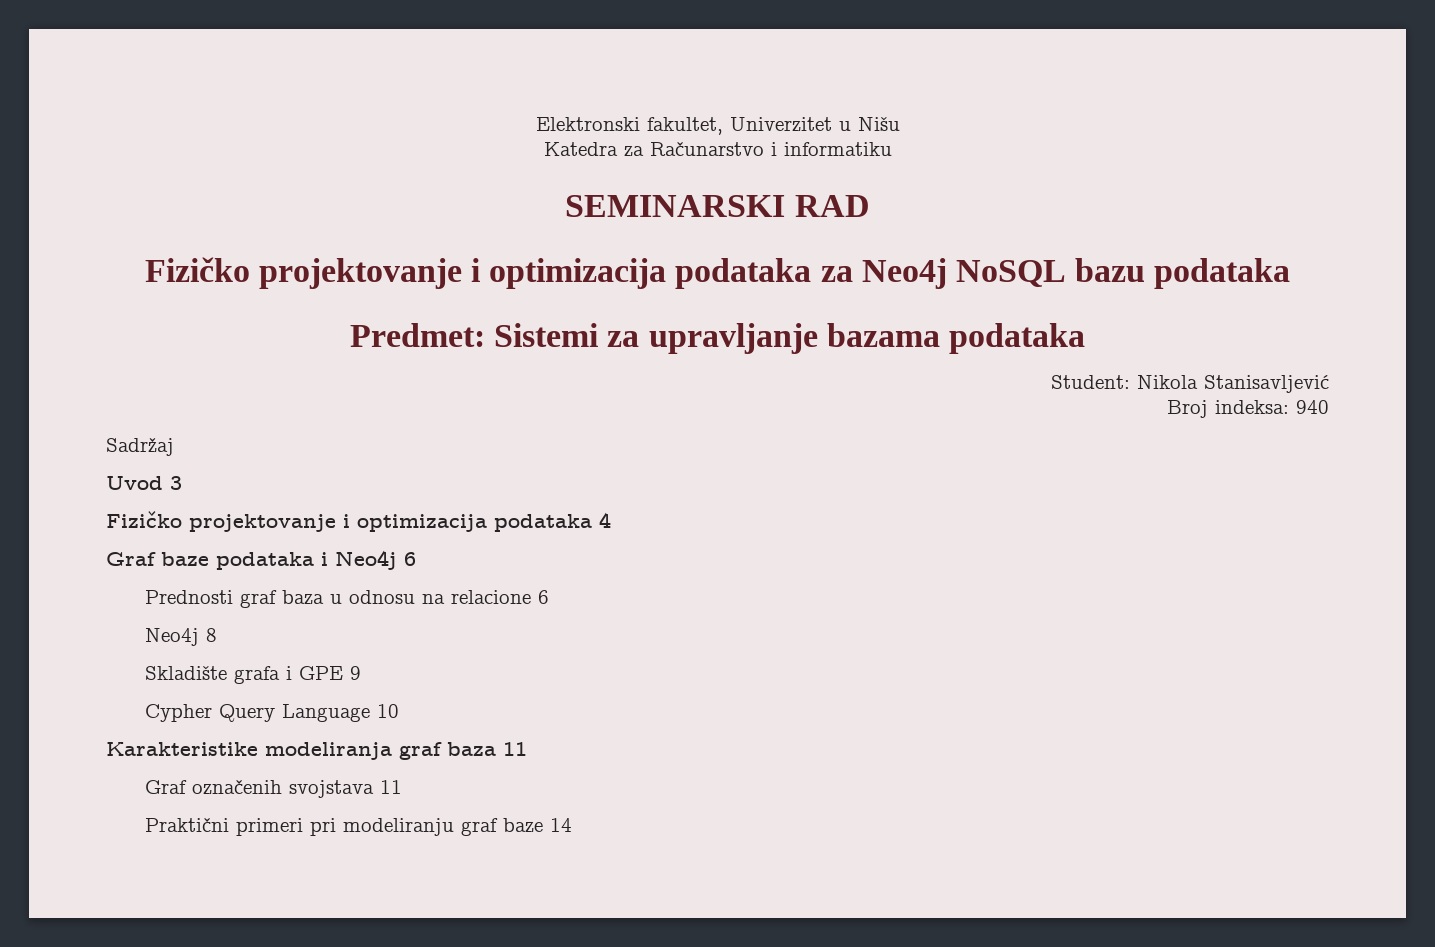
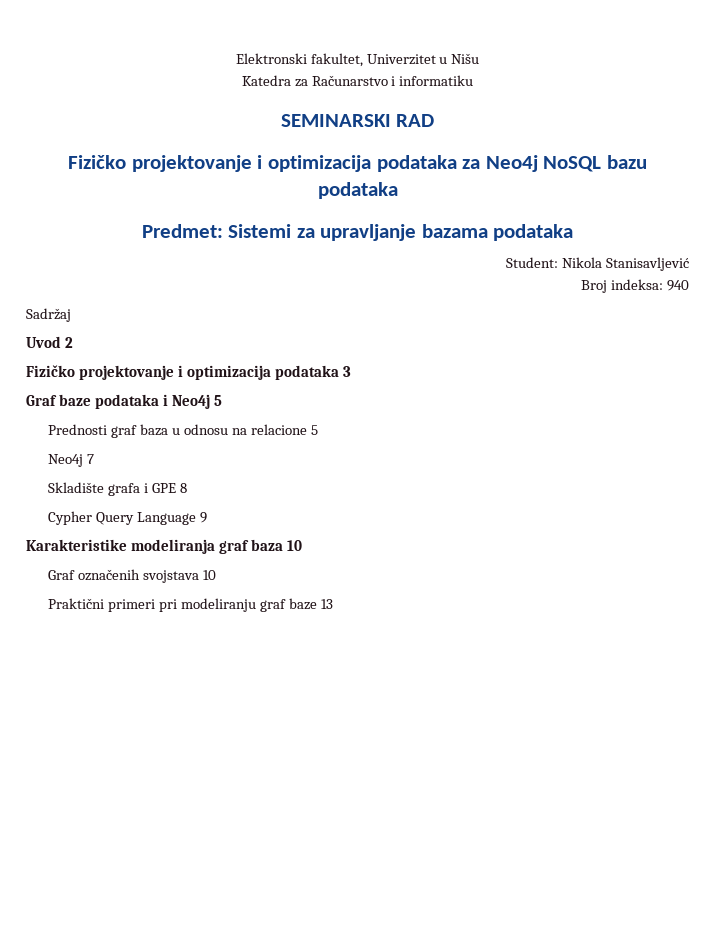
- Uvod 3
- Fizičko projektovanje i optimizacija podataka 4
+ Uvod 2
+ Fizičko projektovanje i optimizacija podataka 3
- Graf baze podataka i Neo4j 6
+ Graf baze podataka i Neo4j 5
- Prednosti graf baza u odnosu na relacione 6
- Neo4j 8
+ Prednosti graf baza u odnosu na relacione 5
+ Neo4j 7
- Skladište grafa i GPE 9
+ Skladište grafa i GPE 8
- Cypher Query Language 10
+ Cypher Query Language 9
- Karakteristike modeliranja graf baza 11
+ Karakteristike modeliranja graf baza 10
- Graf označenih svojstava 11
+ Graf označenih svojstava 10
- Praktični primeri pri modeliranju graf baze 14
+ Praktični primeri pri modeliranju graf baze 13

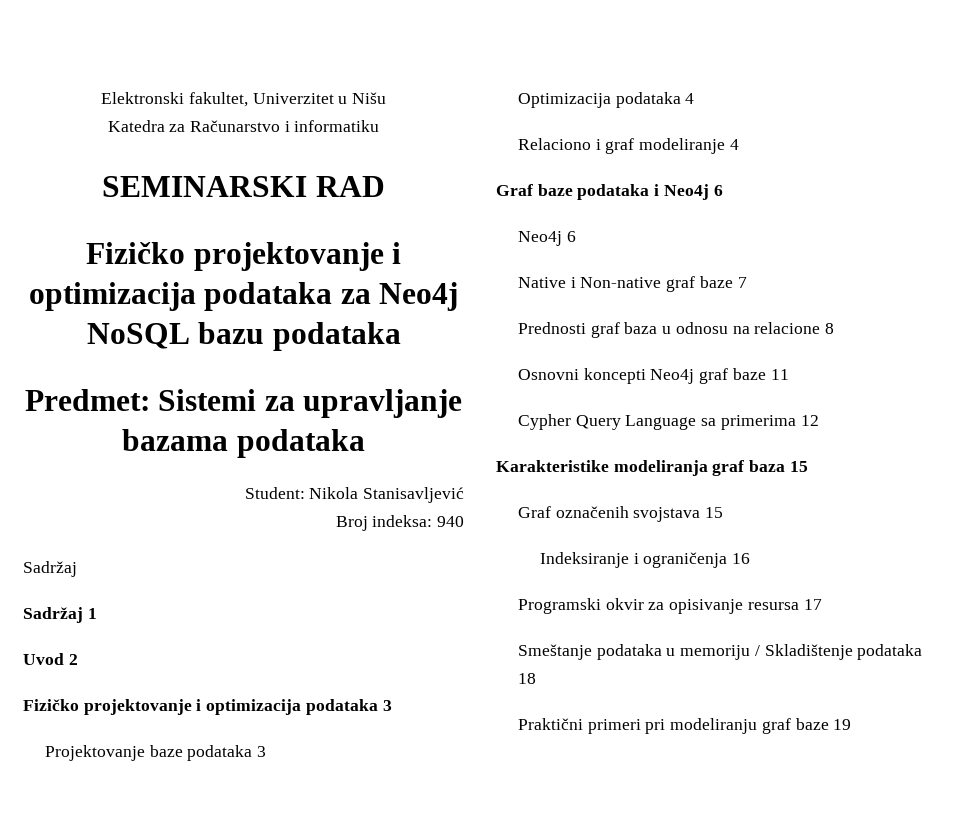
+ Sadržaj 1
+ Projektovanje baze podataka 3
+ Optimizacija podataka 4
+ Relaciono i graf modeliranje 4
- Graf baze podataka i Neo4j 5
+ Graf baze podataka i Neo4j 6
+ Neo4j 6
+ Native i Non-native graf baze 7
- Prednosti graf baza u odnosu na relacione 5
- Neo4j 7
- Skladište grafa i GPE 8
+ Prednosti graf baza u odnosu na relacione 8
+ Osnovni koncepti Neo4j graf baze 11
- Cypher Query Language 9
+ Cypher Query Language sa primerima 12
- Karakteristike modeliranja graf baza 10
+ Karakteristike modeliranja graf baza 15
- Graf označenih svojstava 10
+ Graf označenih svojstava 15
+ Indeksiranje i ograničenja 16
+ Programski okvir za opisivanje resursa 17
+ Smeštanje podataka u memoriju / Skladištenje podataka 18
- Praktični primeri pri modeliranju graf baze 13
+ Praktični primeri pri modeliranju graf baze 19

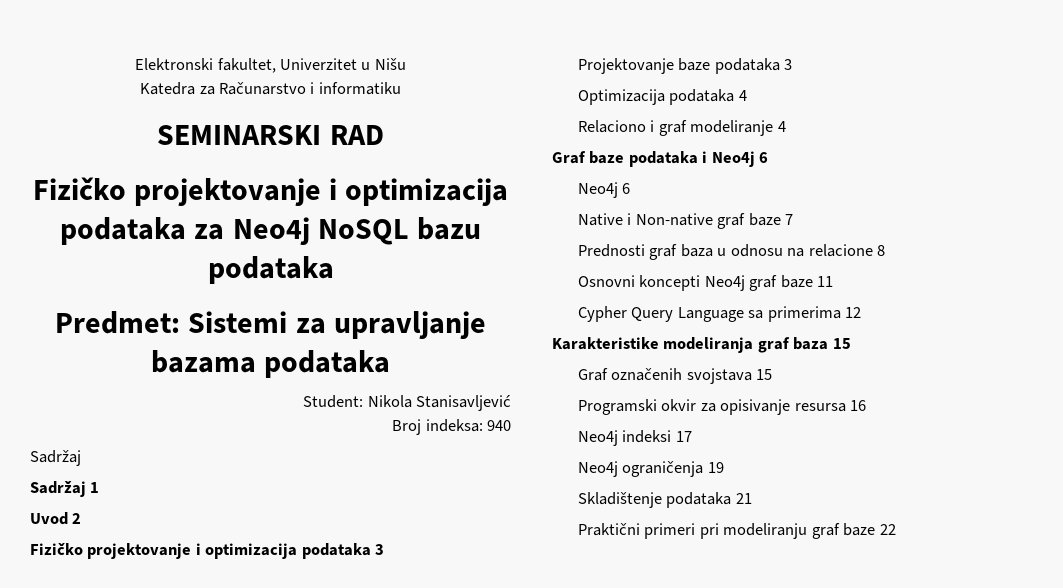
- Indeksiranje i ograničenja 16
- Programski okvir za opisivanje resursa 17
- Smeštanje podataka u memoriju / Skladištenje podataka 18
+ Programski okvir za opisivanje resursa 16
+ Neo4j indeksi 17
+ Neo4j ograničenja 19
+ Skladištenje podataka 21
- Praktični primeri pri modeliranju graf baze 19
+ Praktični primeri pri modeliranju graf baze 22

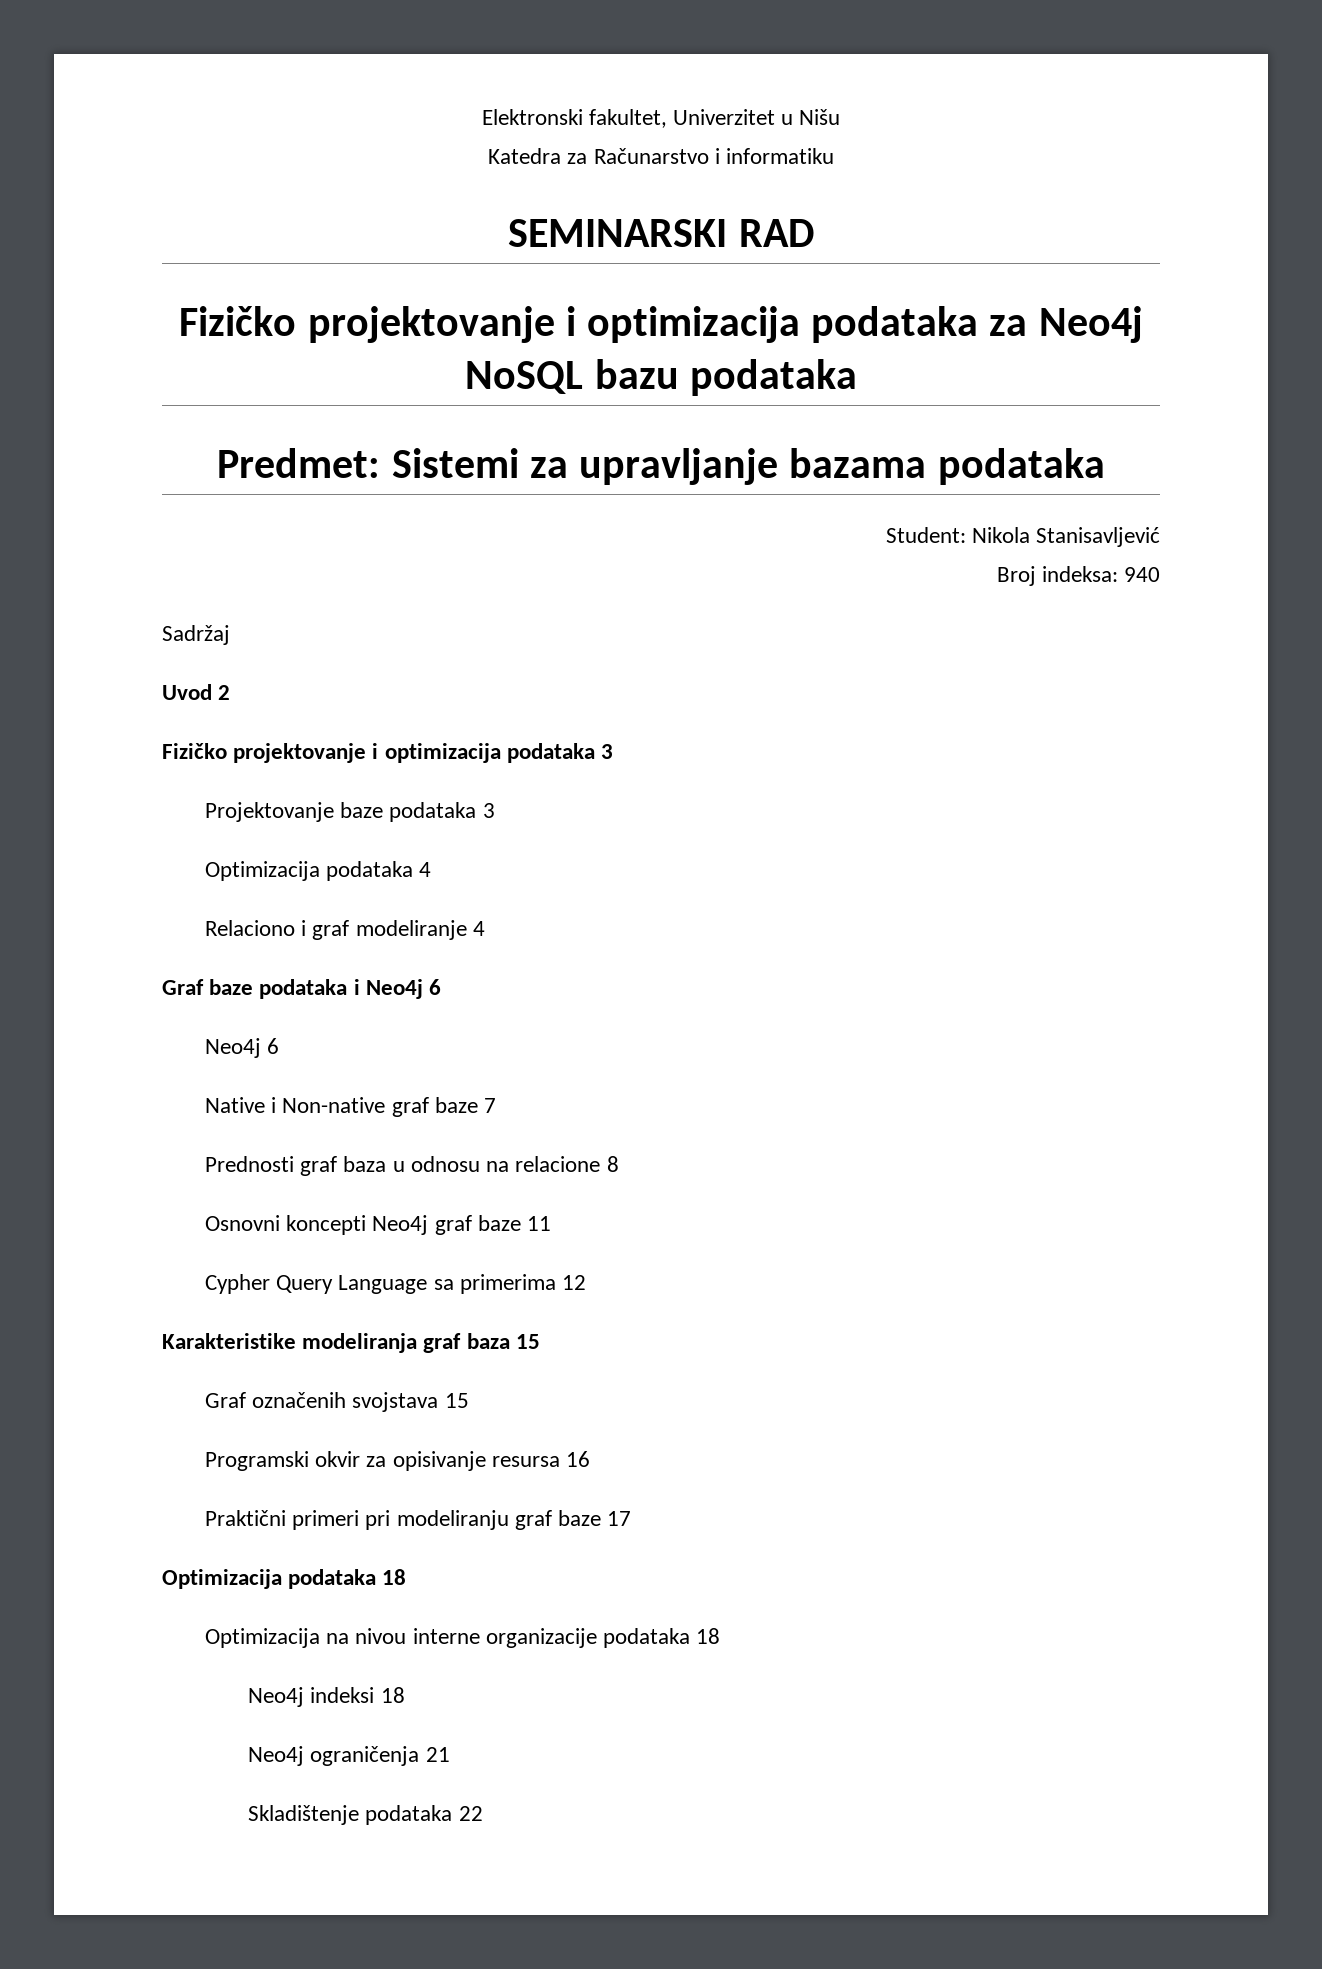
- Sadržaj 1
- Neo4j indeksi 17
- Neo4j ograničenja 19
- Skladištenje podataka 21
- Praktični primeri pri modeliranju graf baze 22
+ Praktični primeri pri modeliranju graf baze 17
+ Optimizacija podataka 18
+ Optimizacija na nivou interne organizacije podataka 18
+ Neo4j indeksi 18
+ Neo4j ograničenja 21
+ Skladištenje podataka 22

